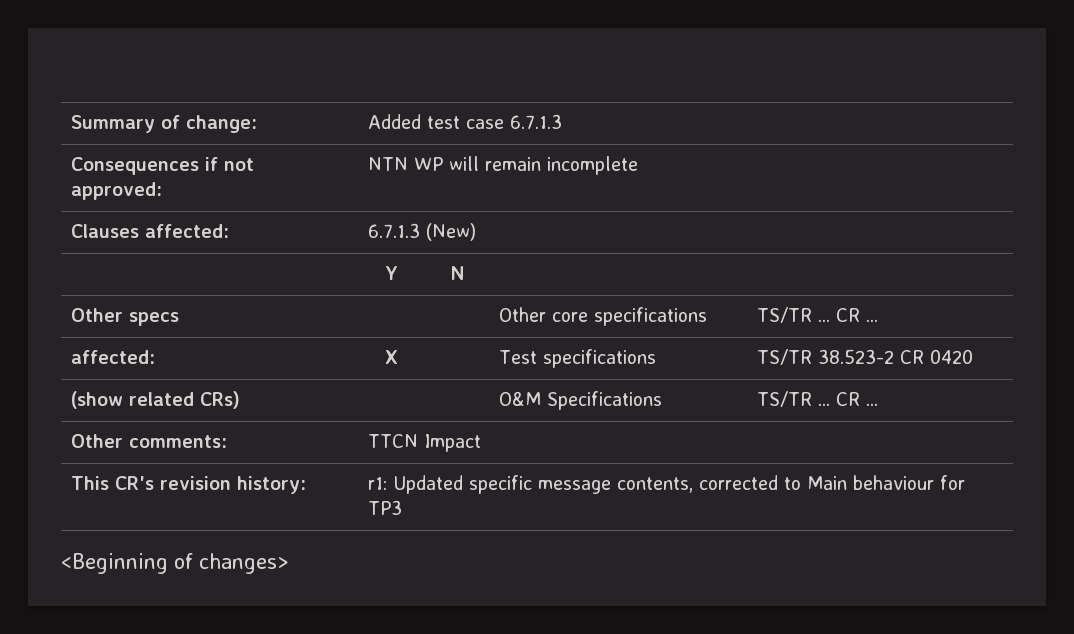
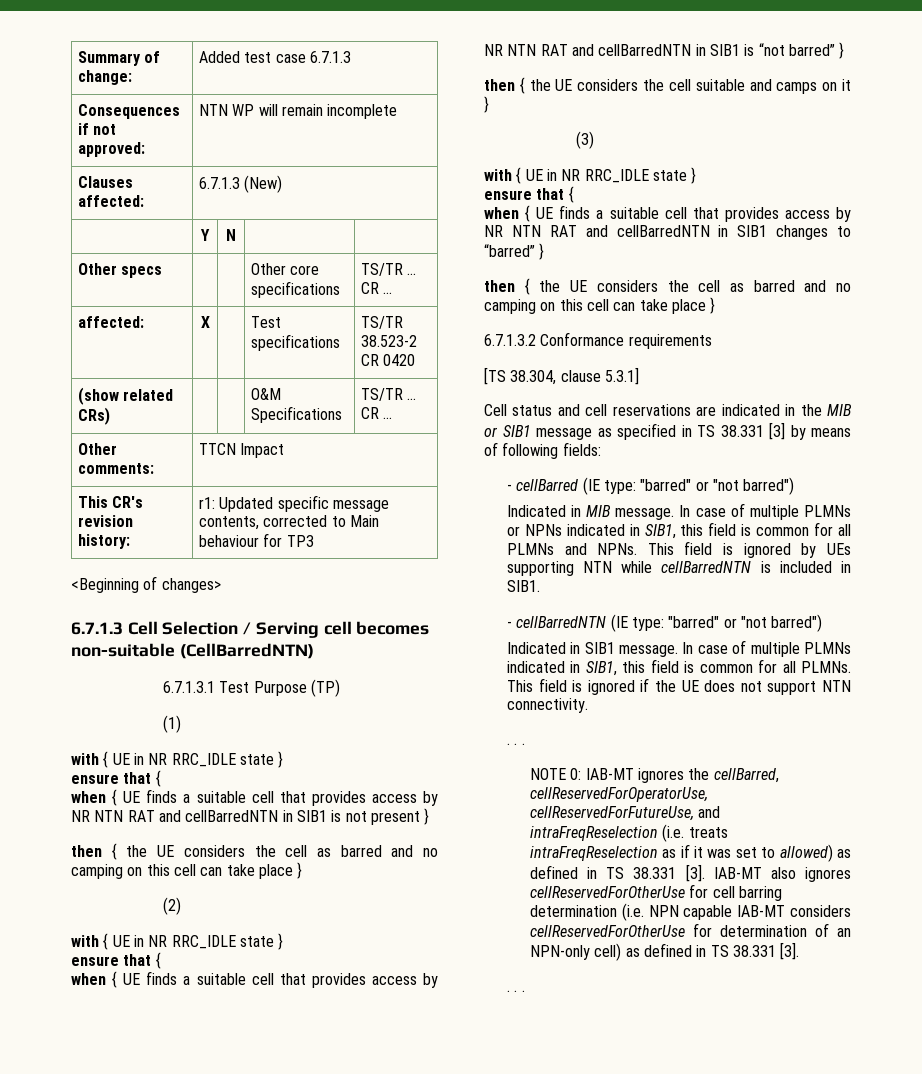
+ 6.7.1.3 Cell Selection / Serving cell becomes non-suitable (CellBarredNTN)
+ 6.7.1.3.1 Test Purpose (TP)
+ (1)
+ with { UE in NR RRC_IDLE state }
+ ensure that {
+ when { UE finds a suitable cell that provides access by NR NTN RAT and cellBarredNTN in SIB1 is not present }
+ then { the UE considers the cell as barred and no camping on this cell can take place }
+ (2)
+ with { UE in NR RRC_IDLE state }
+ ensure that {
+ when { UE finds a suitable cell that provides access by NR NTN RAT and cellBarredNTN in SIB1 is “not barred” }
+ then { the UE considers the cell suitable and camps on it }
+ (3)
+ with { UE in NR RRC_IDLE state }
+ ensure that {
+ when { UE finds a suitable cell that provides access by NR NTN RAT and cellBarredNTN in SIB1 changes to “barred” }
+ then { the UE considers the cell as barred and no camping on this cell can take place }
+ 6.7.1.3.2 Conformance requirements
+ [TS 38.304, clause 5.3.1]
+ Cell status and cell reservations are indicated in the MIB or SIB1 message as specified in TS 38.331 [3] by means of following fields:
+ - cellBarred (IE type: "barred" or "not barred")
+ Indicated in MIB message. In case of multiple PLMNs or NPNs indicated in SIB1, this field is common for all PLMNs and NPNs. This field is ignored by UEs supporting NTN while cellBarredNTN is included in SIB1.
+ - cellBarredNTN (IE type: "barred" or "not barred")
+ Indicated in SIB1 message. In case of multiple PLMNs indicated in SIB1, this field is common for all PLMNs. This field is ignored if the UE does not support NTN connectivity.
+ . . .
+ NOTE 0: IAB-MT ignores the cellBarred, cellReservedForOperatorUse, cellReservedForFutureUse, and intraFreqReselection (i.e. treats intraFreqReselection as if it was set to allowed) as defined in TS 38.331 [3]. IAB-MT also ignores cellReservedForOtherUse for cell barring determination (i.e. NPN capable IAB-MT considers cellReservedForOtherUse for determination of an NPN-only cell) as defined in TS 38.331 [3].
+ . . .

